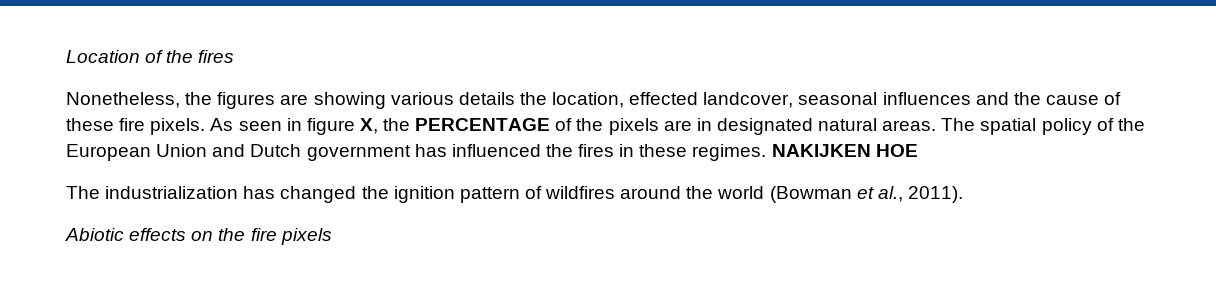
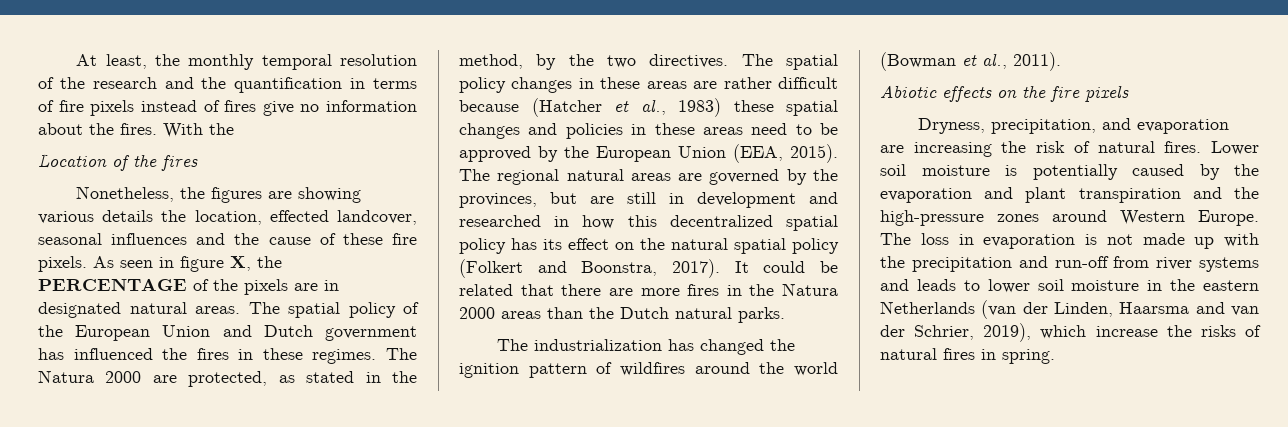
+ At least, the monthly temporal resolution of the research and the quantification in terms of fire pixels instead of fires give no information about the fires. With the
- NAKIJKEN HOE
+ The Natura 2000 are protected, as stated in the method, by the two directives. The spatial policy changes in these areas are rather difficult because (Hatcher et al., 1983) these spatial changes and policies in these areas need to be approved by the European Union (EEA, 2015). The regional natural areas are governed by the provinces, but are still in development and researched in how this decentralized spatial policy has its effect on the natural spatial policy (Folkert and Boonstra, 2017). It could be related that there are more fires in the Natura 2000 areas than the Dutch natural parks.
+ Dryness, precipitation, and evaporation are increasing the risk of natural fires. Lower soil moisture is potentially caused by the evaporation and plant transpiration and the high-pressure zones around Western Europe. The loss in evaporation is not made up with the precipitation and run-off from river systems and leads to lower soil moisture in the eastern Netherlands (van der Linden, Haarsma and van der Schrier, 2019), which increase the risks of natural fires in spring.

